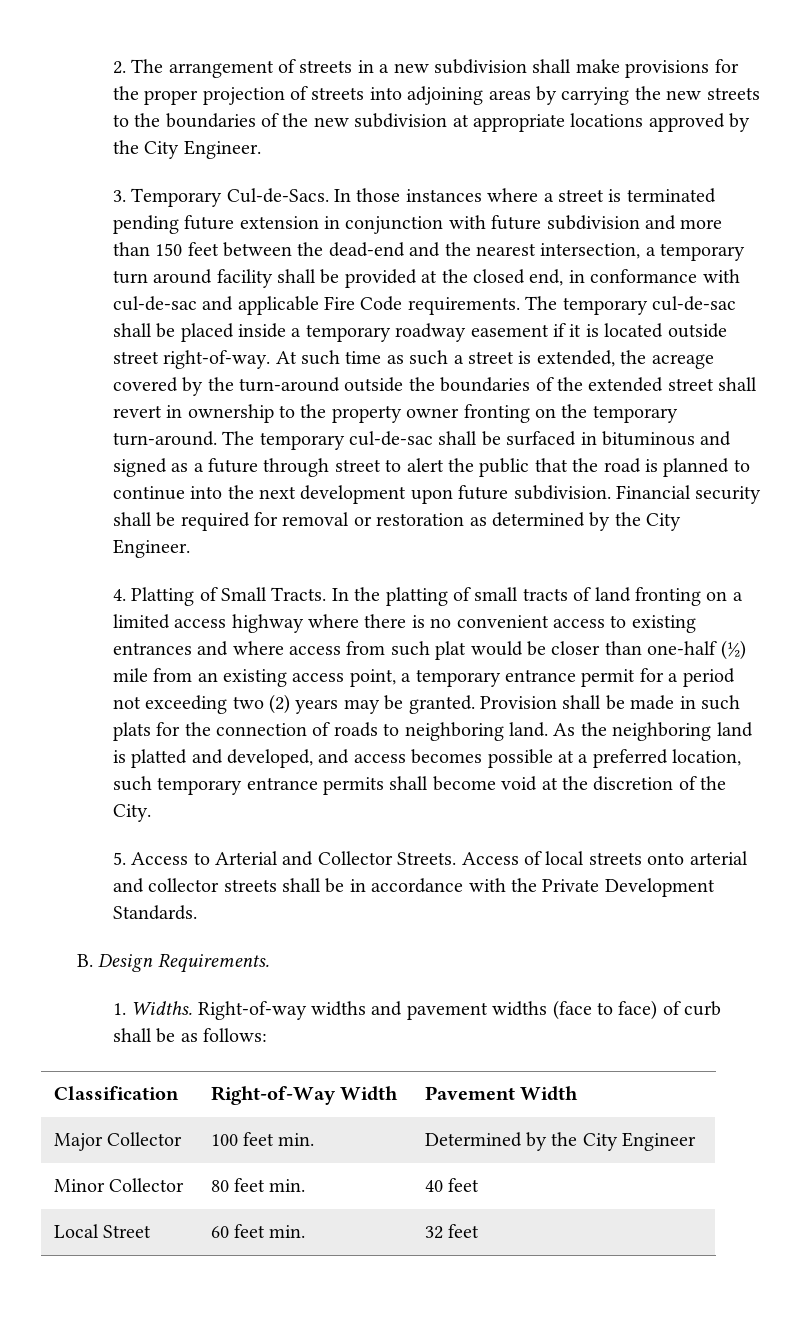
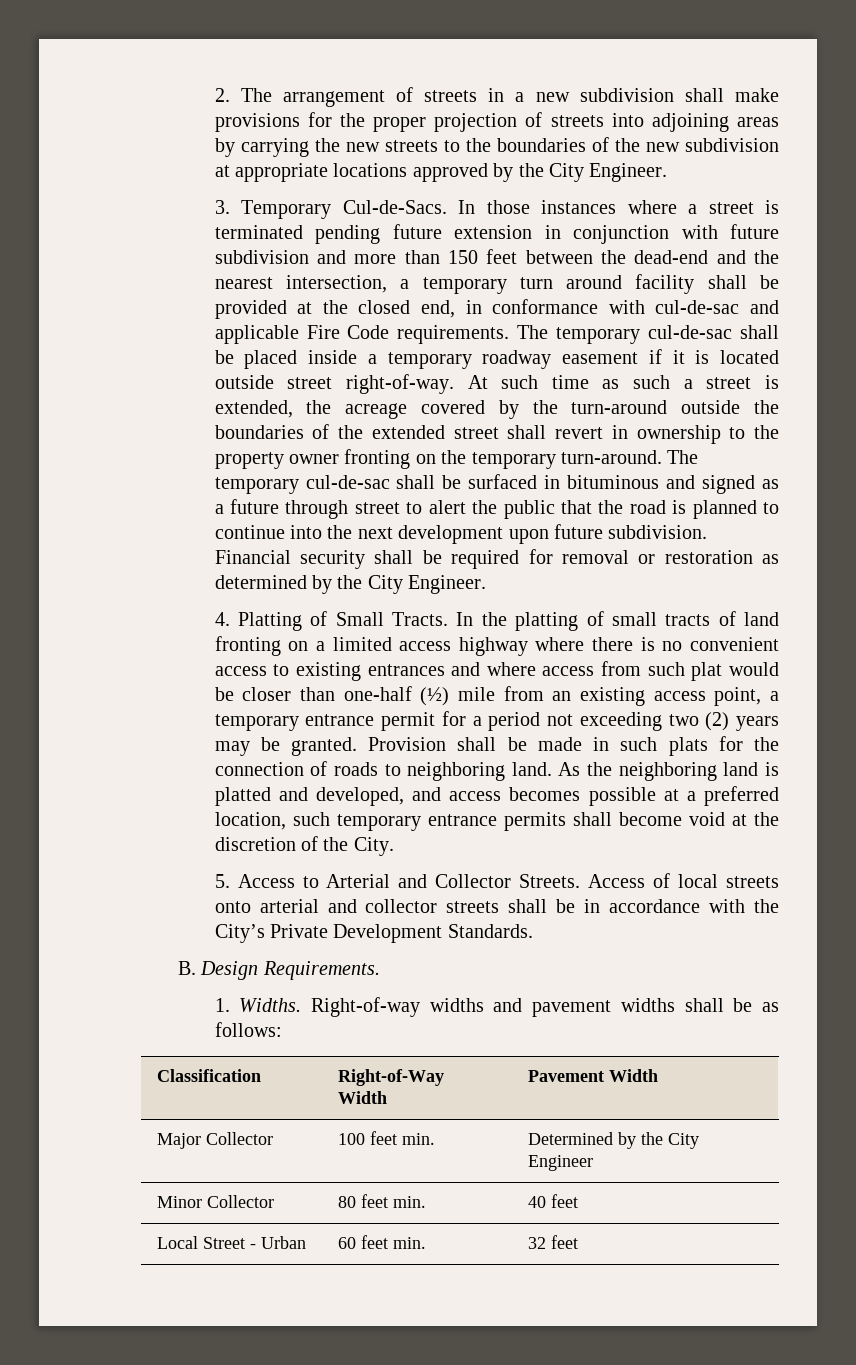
- Access of local streets onto arterial and collector streets shall be in accordance with the Private Development Standards.
+ Access of local streets onto arterial and collector streets shall be in accordance with the City’s Private Development Standards.
- Right-of-way widths and pavement widths (face to face) of curb shall be as follows:
+ Right-of-way widths and pavement widths shall be as follows:
- Local Street | 60 feet min. | 32 feet
+ Local Street - Urban | 60 feet min. | 32 feet

